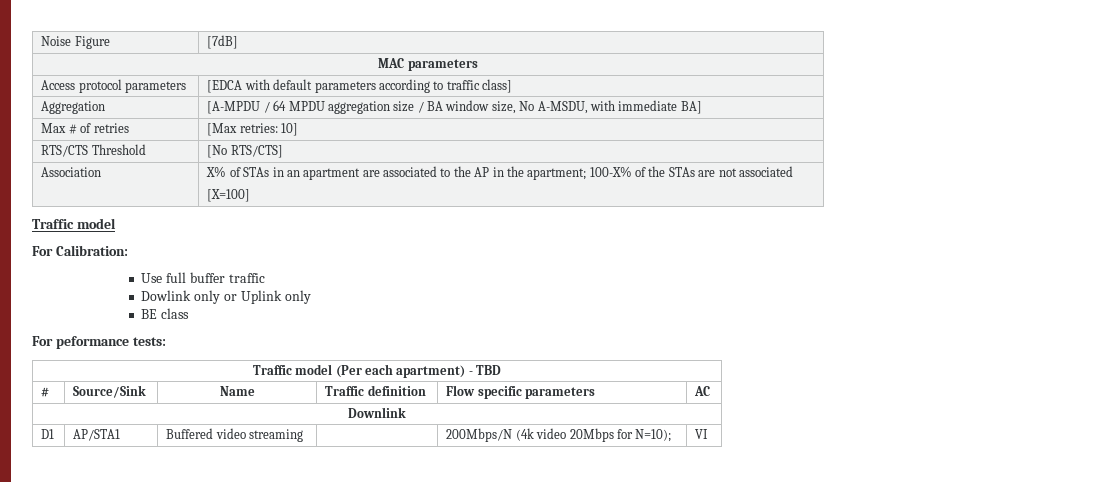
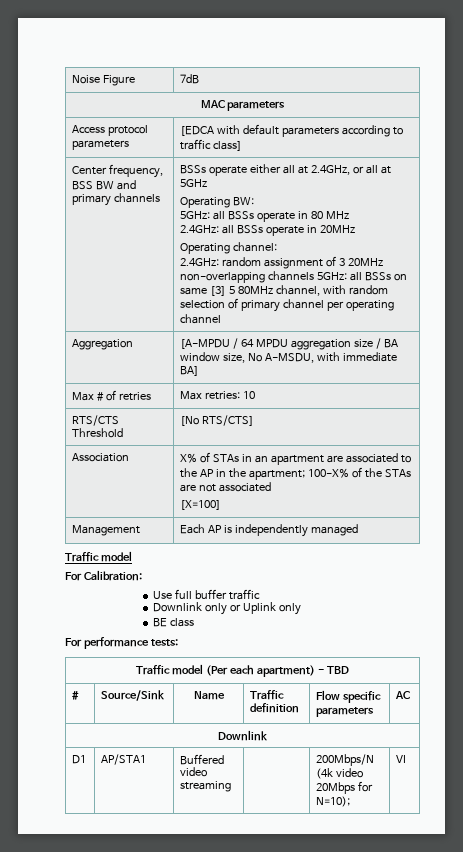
- Noise Figure | [7dB]
+ Noise Figure | 7dB
+ Center frequency, BSS BW and primary channels | BSSs operate either all at 2.4GHz, or all at 5GHz
+ Operating BW:
+ 5GHz: all BSSs operate in 80 MHz
+ 2.4GHz: all BSSs operate in 20MHz
+ Operating channel:
+ 2.4GHz: random assignment of 3 20MHz non-overlapping channels 5GHz: all BSSs on same [3] 5 80MHz channel, with random selection of primary channel per operating channel
- Max # of retries | [Max retries: 10]
+ Max # of retries | Max retries: 10
+ Management | Each AP is independently managed
- Dowlink only or Uplink only
+ Downlink only or Uplink only
- For peformance tests:
+ For performance tests:

